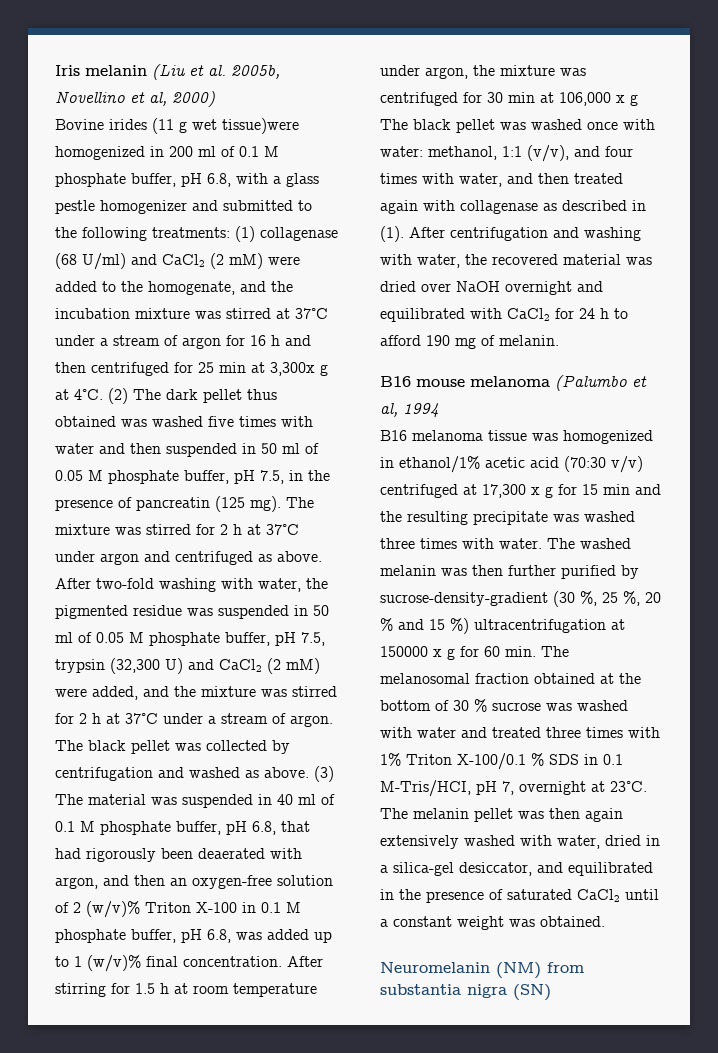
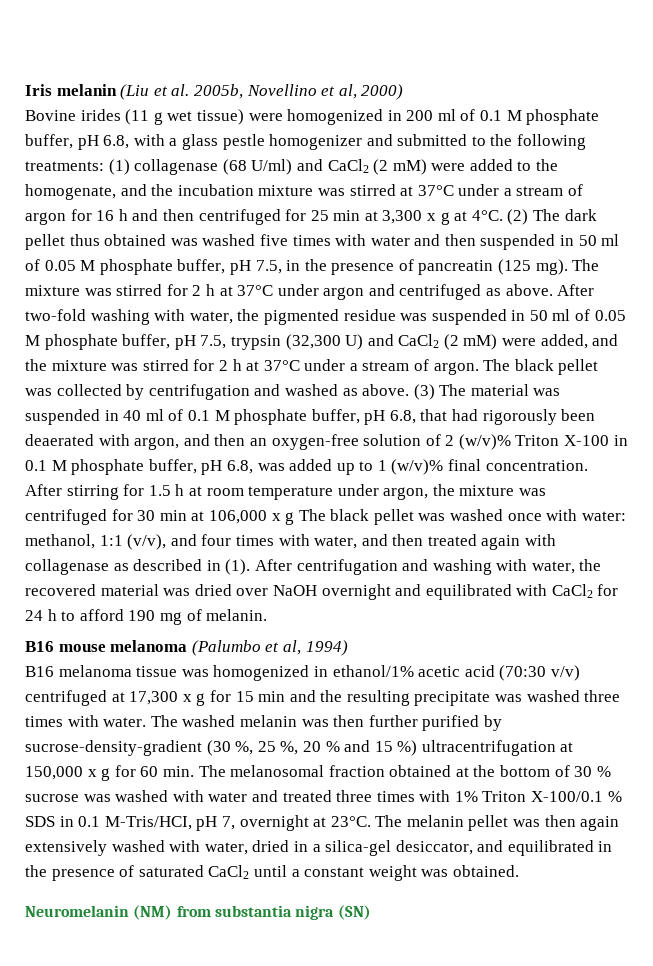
- Bovine irides (11 g wet tissue)were homogenized in 200 ml of 0.1 M phosphate buffer, pH 6.8, with a glass pestle homogenizer and submitted to the following treatments:
+ Bovine irides (11 g wet tissue) were homogenized in 200 ml of 0.1 M phosphate buffer, pH 6.8, with a glass pestle homogenizer and submitted to the following treatments:
- (1) collagenase (68 U/ml) and CaCl2 (2 mM) were added to the homogenate, and the incubation mixture was stirred at 37°C under a stream of argon for 16 h and then centrifuged for 25 min at 3,300x g at 4°C.
+ (1) collagenase (68 U/ml) and CaCl2 (2 mM) were added to the homogenate, and the incubation mixture was stirred at 37°C under a stream of argon for 16 h and then centrifuged for 25 min at 3,300 x g at 4°C.
- B16 mouse melanoma (Palumbo et al, 1994
+ B16 mouse melanoma (Palumbo et al, 1994)
- The washed melanin was then further purified by sucrose-density-gradient (30 %, 25 %, 20 % and 15 %) ultracentrifugation at 150000 x g for 60 min. The melanosomal fraction obtained at the bottom of 30 % sucrose was washed with water and treated three times with 1% Triton X-100/0.1 % SDS in 0.1 M-Tris/HCI, pH 7, overnight at 23°C.
+ The washed melanin was then further purified by sucrose-density-gradient (30 %, 25 %, 20 % and 15 %) ultracentrifugation at 150,000 x g for 60 min. The melanosomal fraction obtained at the bottom of 30 % sucrose was washed with water and treated three times with 1% Triton X-100/0.1 % SDS in 0.1 M-Tris/HCI, pH 7, overnight at 23°C.

